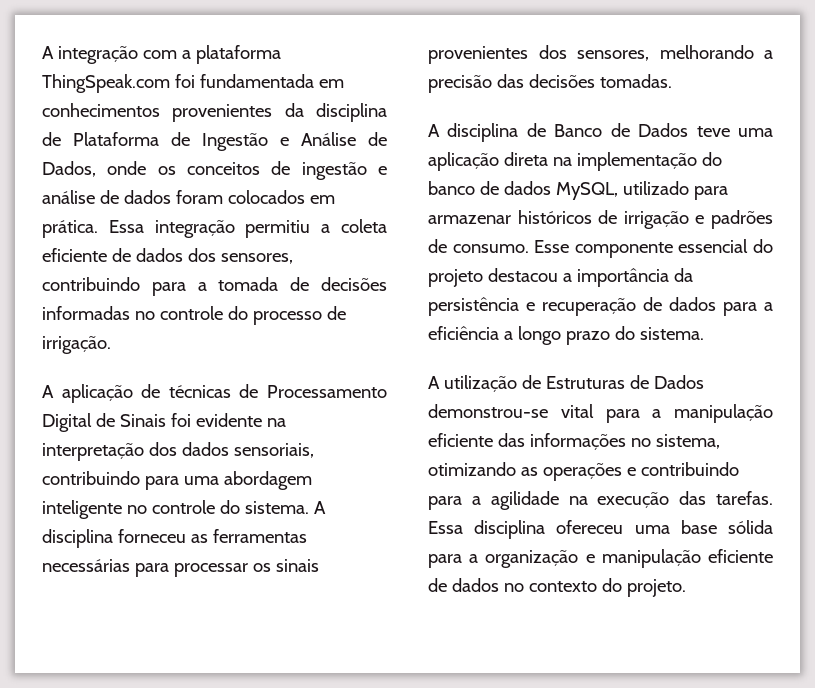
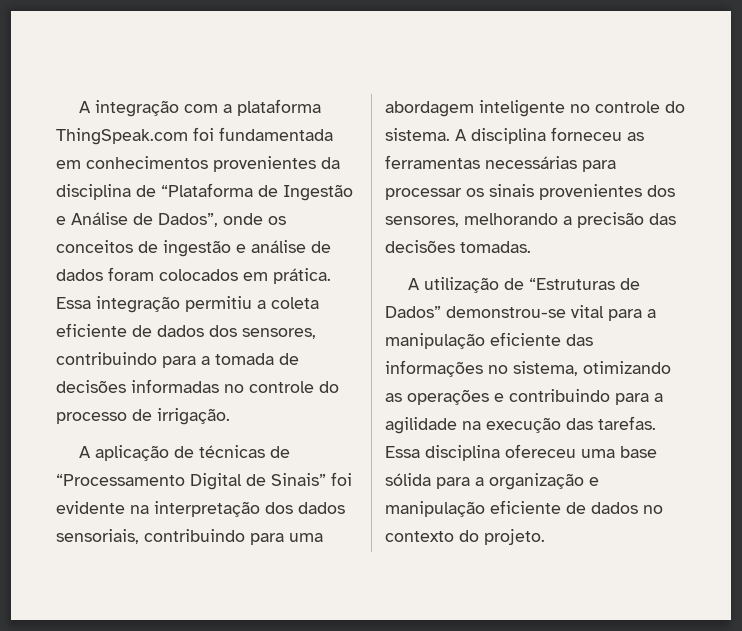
- A integração com a plataforma ThingSpeak.com foi fundamentada em conhecimentos provenientes da disciplina de Plataforma de Ingestão e Análise de Dados, onde os conceitos de ingestão e análise de dados foram colocados em prática.
+ A integração com a plataforma ThingSpeak.com foi fundamentada em conhecimentos provenientes da disciplina de “Plataforma de Ingestão e Análise de Dados”, onde os conceitos de ingestão e análise de dados foram colocados em prática.
- A aplicação de técnicas de Processamento Digital de Sinais foi evidente na interpretação dos dados sensoriais, contribuindo para uma abordagem inteligente no controle do sistema.
+ A aplicação de técnicas de “Processamento Digital de Sinais” foi evidente na interpretação dos dados sensoriais, contribuindo para uma abordagem inteligente no controle do sistema.
- A disciplina de Banco de Dados teve uma aplicação direta na implementação do banco de dados MySQL, utilizado para armazenar históricos de irrigação e padrões de consumo. Esse componente essencial do projeto destacou a importância da persistência e recuperação de dados para a eficiência a longo prazo do sistema.
- A utilização de Estruturas de Dados demonstrou-se vital para a manipulação eficiente das informações no sistema, otimizando as operações e contribuindo para a agilidade na execução das tarefas.
+ A utilização de “Estruturas de Dados” demonstrou-se vital para a manipulação eficiente das informações no sistema, otimizando as operações e contribuindo para a agilidade na execução das tarefas.

